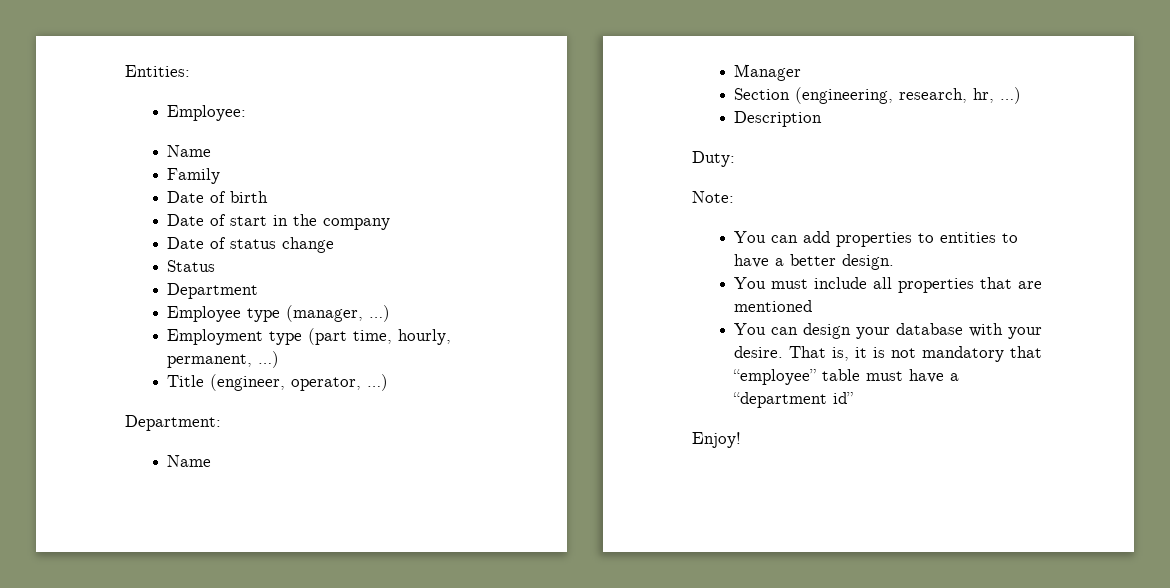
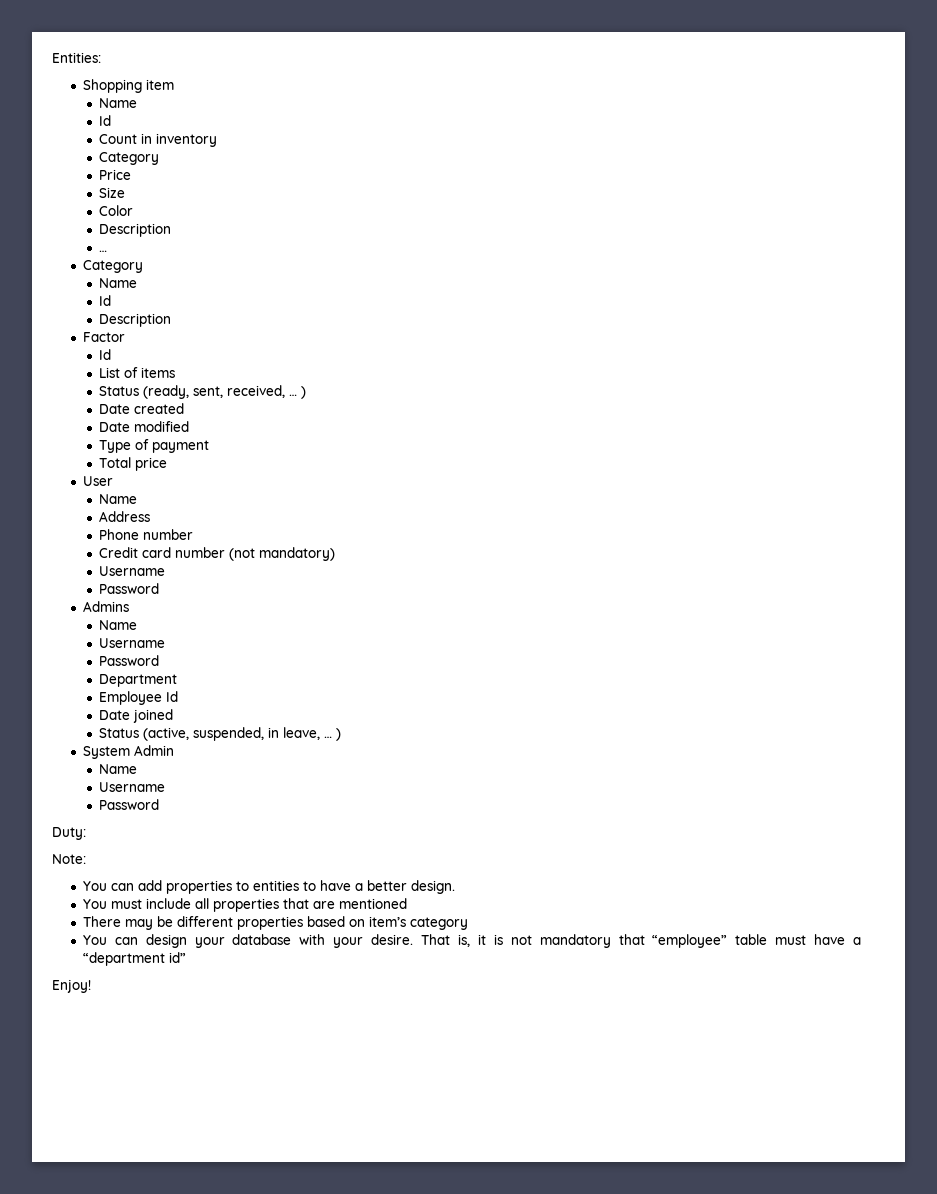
- Employee:
+ Shopping item
  Name
- Family
- Date of birth
- Date of start in the company
- Date of status change
- Status
+ Id
+ Count in inventory
+ Category
+ Price
+ Size
+ Color
+ Description
+ …
+ Category
+ Name
+ Id
+ Description
+ Factor
+ Id
+ List of items
+ Status (ready, sent, received, … )
+ Date created
+ Date modified
+ Type of payment
+ Total price
+ User
+ Name
+ Address
+ Phone number
+ Credit card number (not mandatory)
+ Username
+ Password
+ Admins
+ Name
+ Username
+ Password
  Department
- Employee type (manager, …)
- Employment type (part time, hourly, permanent, …)
- Title (engineer, operator, …)
- Department:
+ Employee Id
+ Date joined
+ Status (active, suspended, in leave, … )
+ System Admin
  Name
- Manager
- Section (engineering, research, hr, …)
- Description
+ Username
+ Password
+ There may be different properties based on item’s category

